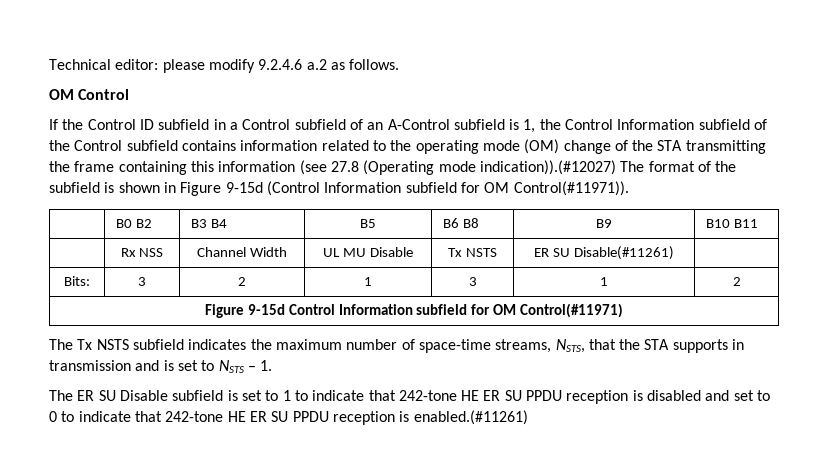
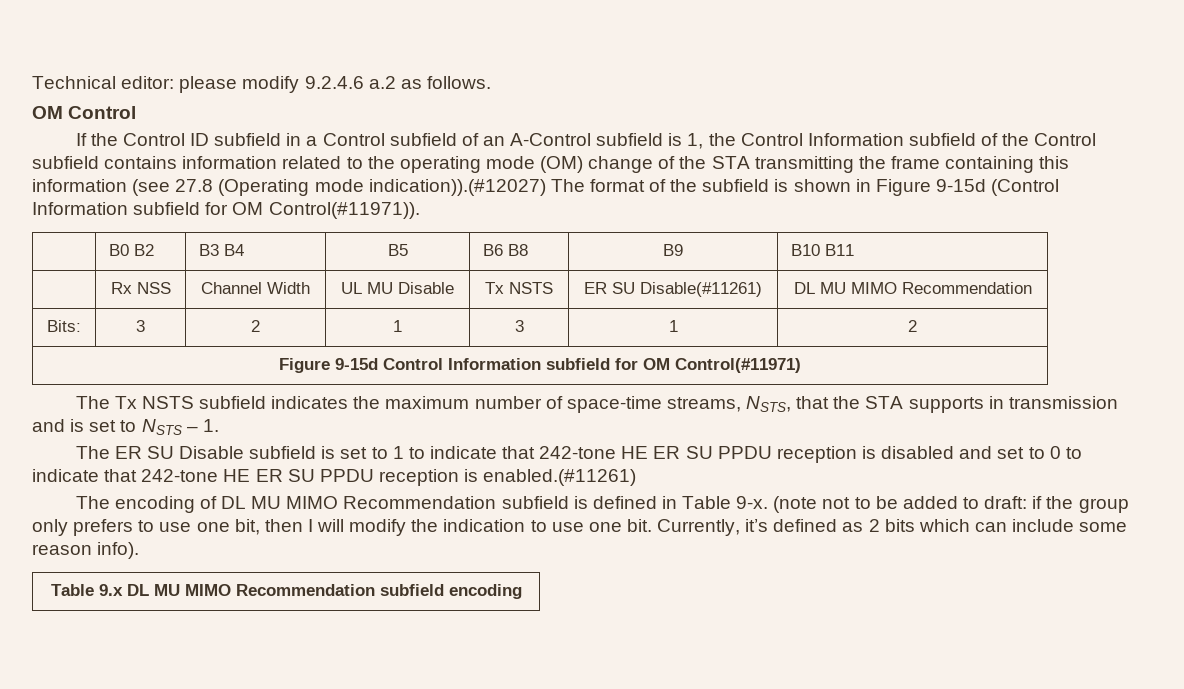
- | Rx NSS | Channel Width | UL MU Disable | Tx NSTS | ER SU Disable(#11261) |
+ | Rx NSS | Channel Width | UL MU Disable | Tx NSTS | ER SU Disable(#11261) | DL MU MIMO Recommendation
+ The encoding of DL MU MIMO Recommendation subfield is defined in Table 9-x. (note not to be added to draft: if the group only prefers to use one bit, then I will modify the indication to use one bit. Currently, it’s defined as 2 bits which can include some reason info).
+ Table 9.x DL MU MIMO Recommendation subfield encoding

